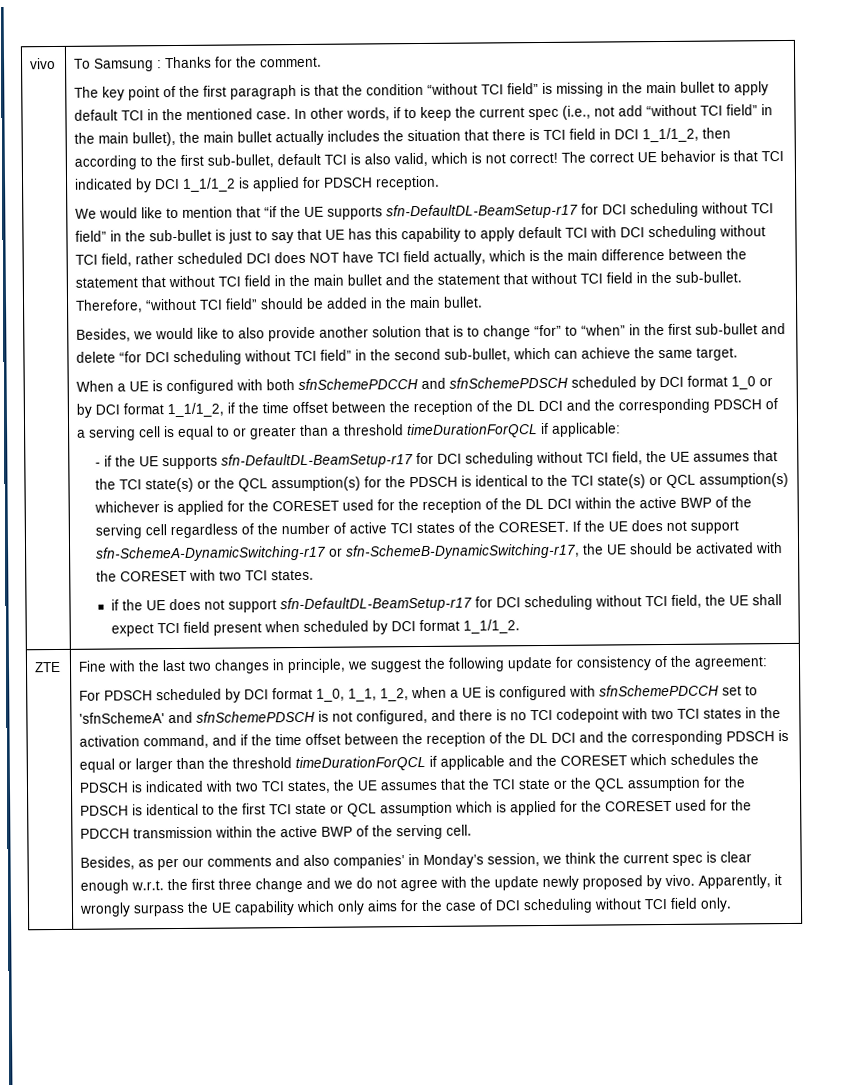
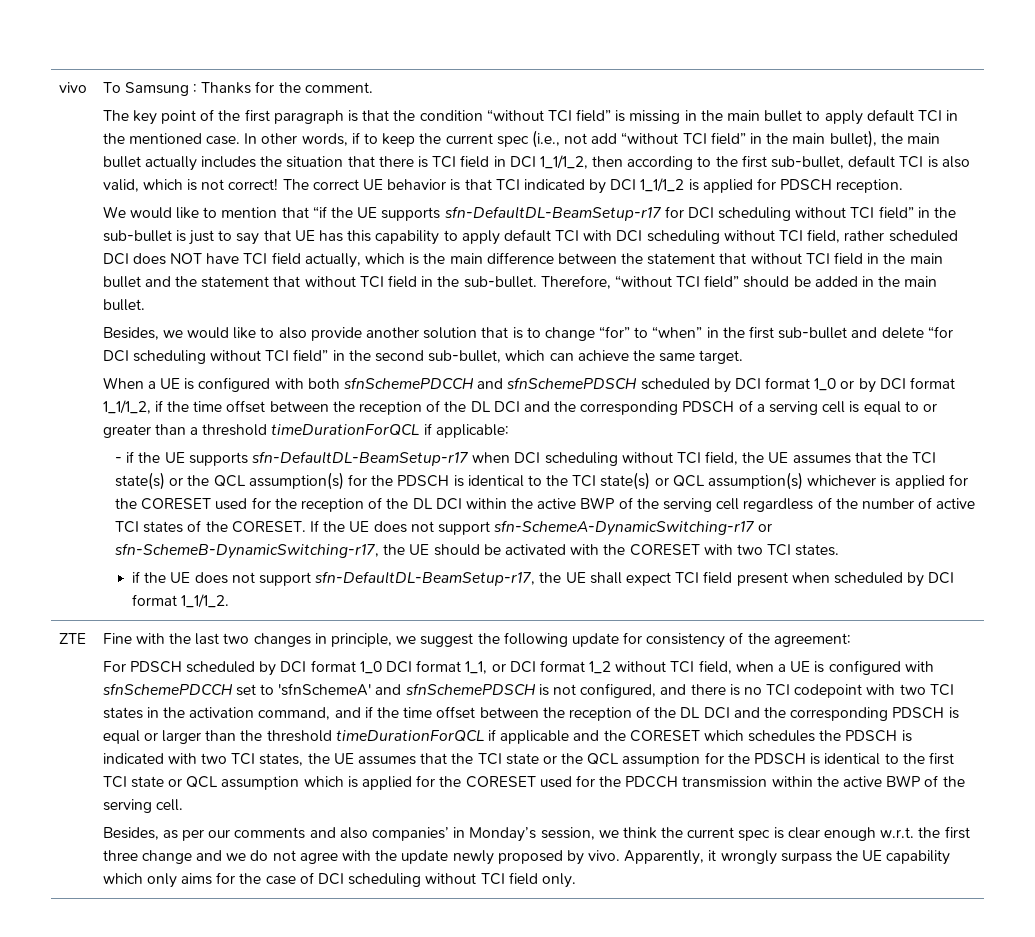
- - if the UE supports sfn-DefaultDL-BeamSetup-r17 for DCI scheduling without TCI field, the UE assumes that the TCI state(s) or the QCL assumption(s) for the PDSCH is identical to the TCI state(s) or QCL assumption(s) whichever is applied for the CORESET used for the reception of the DL DCI within the active BWP of the serving cell regardless of the number of active TCI states of the CORESET.
+ - if the UE supports sfn-DefaultDL-BeamSetup-r17 when DCI scheduling without TCI field, the UE assumes that the TCI state(s) or the QCL assumption(s) for the PDSCH is identical to the TCI state(s) or QCL assumption(s) whichever is applied for the CORESET used for the reception of the DL DCI within the active BWP of the serving cell regardless of the number of active TCI states of the CORESET.
- if the UE does not support sfn-DefaultDL-BeamSetup-r17 for DCI scheduling without TCI field, the UE shall expect TCI field present when scheduled by DCI format 1_1/1_2.
+ if the UE does not support sfn-DefaultDL-BeamSetup-r17, the UE shall expect TCI field present when scheduled by DCI format 1_1/1_2.
- For PDSCH scheduled by DCI format 1_0, 1_1, 1_2, when a UE is configured with sfnSchemePDCCH set to 'sfnSchemeA' and sfnSchemePDSCH is not configured, and there is no TCI codepoint with two TCI states in the activation command, and if the time offset between the reception of the DL DCI and the corresponding PDSCH is equal or larger than the threshold timeDurationForQCL if applicable and the CORESET which schedules the PDSCH is indicated with two TCI states, the UE assumes that the TCI state or the QCL assumption for the PDSCH is identical to the first TCI state or QCL assumption which is applied for the CORESET used for the PDCCH transmission within the active BWP of the serving cell.
+ For PDSCH scheduled by DCI format 1_0 DCI format 1_1, or DCI format 1_2 without TCI field, when a UE is configured with sfnSchemePDCCH set to 'sfnSchemeA' and sfnSchemePDSCH is not configured, and there is no TCI codepoint with two TCI states in the activation command, and if the time offset between the reception of the DL DCI and the corresponding PDSCH is equal or larger than the threshold timeDurationForQCL if applicable and the CORESET which schedules the PDSCH is indicated with two TCI states, the UE assumes that the TCI state or the QCL assumption for the PDSCH is identical to the first TCI state or QCL assumption which is applied for the CORESET used for the PDCCH transmission within the active BWP of the serving cell.

